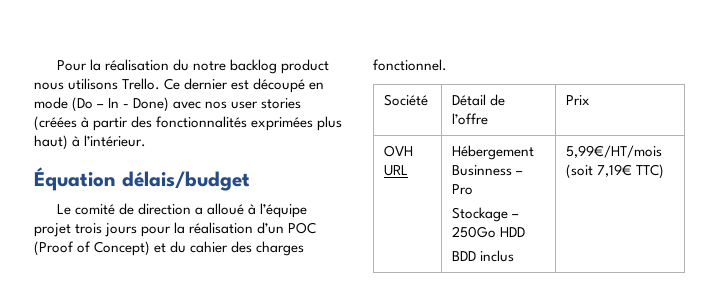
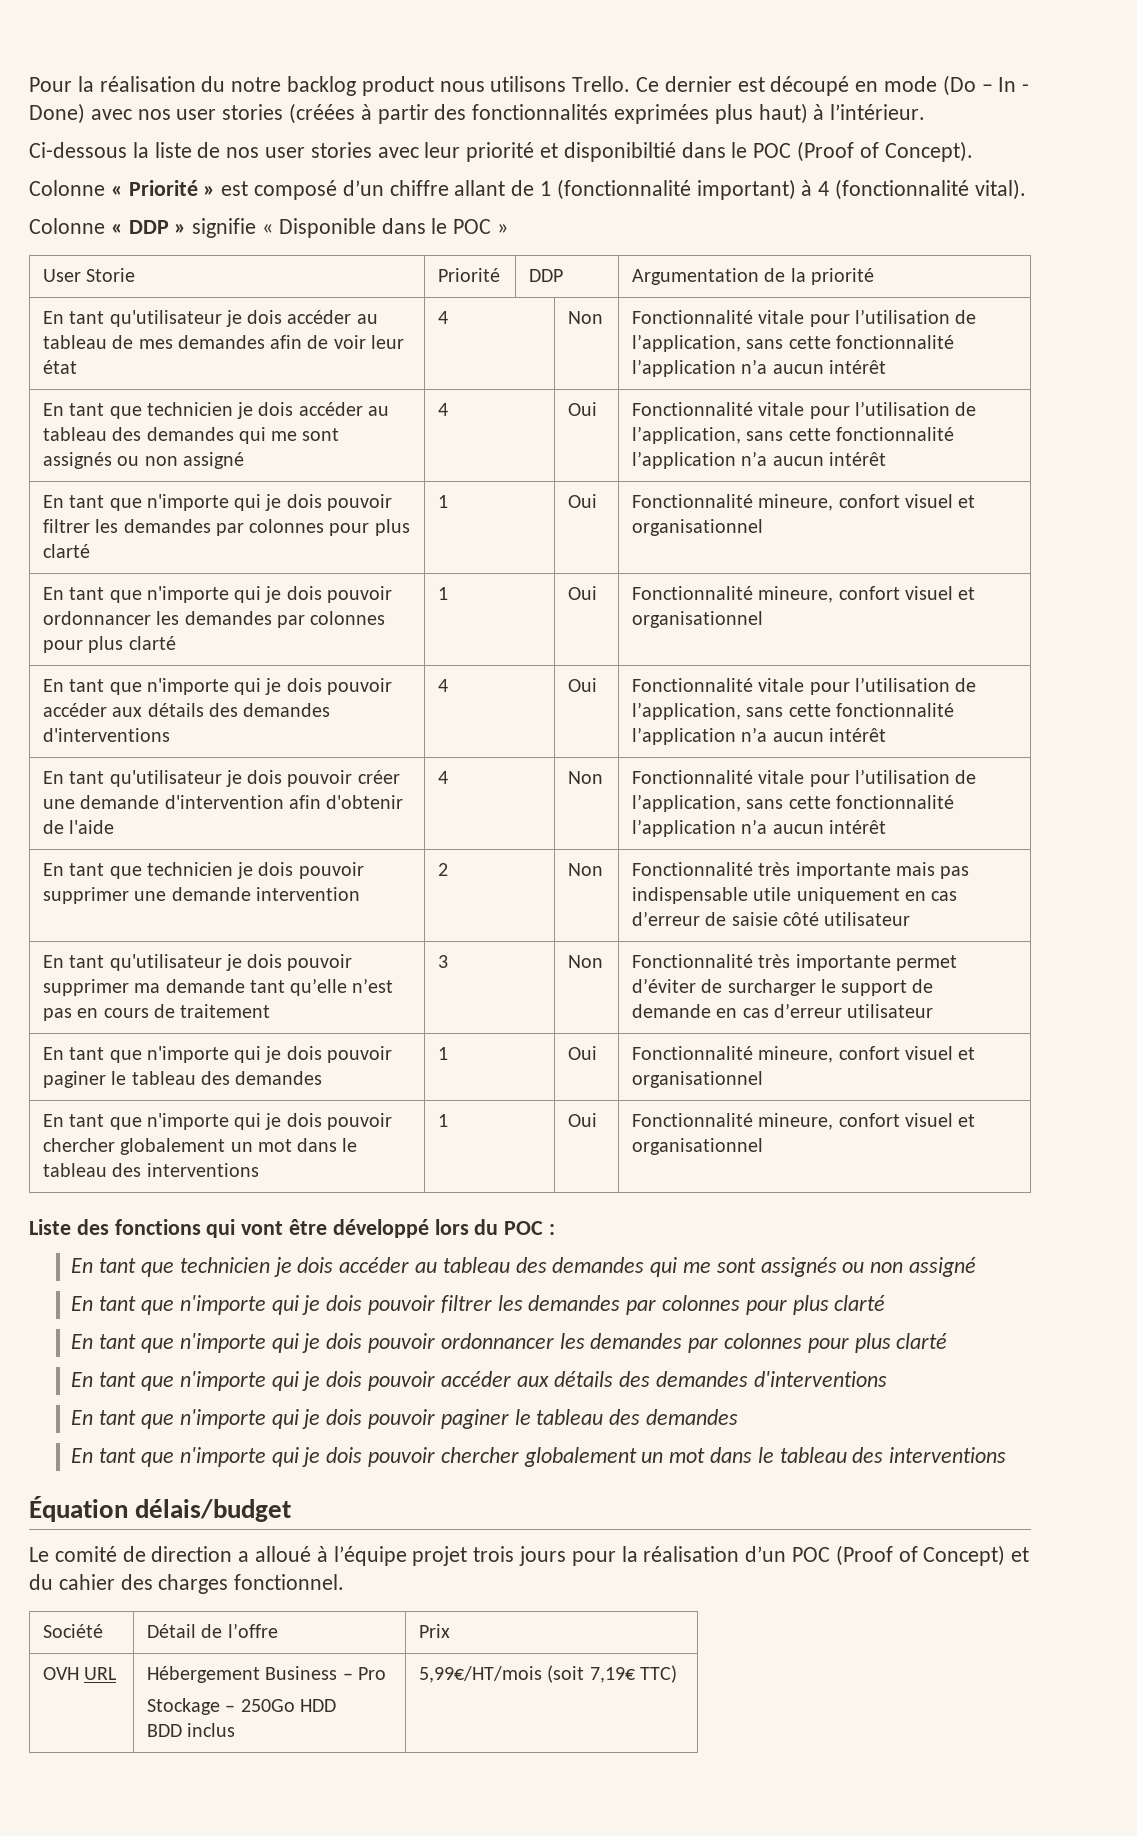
+ Ci-dessous la liste de nos user stories avec leur priorité et disponibiltié dans le POC (Proof of Concept).
+ Colonne « Priorité » est composé d’un chiffre allant de 1 (fonctionnalité important) à 4 (fonctionnalité vital).
+ Colonne « DDP » signifie « Disponible dans le POC »
+ User Storie | Priorité | DDP | Argumentation de la priorité
+ En tant qu'utilisateur je dois accéder au tableau de mes demandes afin de voir leur état | 4 | Non | Fonctionnalité vitale pour l’utilisation de l’application, sans cette fonctionnalité l’application n’a aucun intérêt
+ En tant que technicien je dois accéder au tableau des demandes qui me sont assignés ou non assigné | 4 | Oui | Fonctionnalité vitale pour l’utilisation de l’application, sans cette fonctionnalité l’application n’a aucun intérêt
+ En tant que n'importe qui je dois pouvoir filtrer les demandes par colonnes pour plus clarté | 1 | Oui | Fonctionnalité mineure, confort visuel et organisationnel
+ En tant que n'importe qui je dois pouvoir ordonnancer les demandes par colonnes pour plus clarté | 1 | Oui | Fonctionnalité mineure, confort visuel et organisationnel
+ En tant que n'importe qui je dois pouvoir accéder aux détails des demandes d'interventions | 4 | Oui | Fonctionnalité vitale pour l’utilisation de l’application, sans cette fonctionnalité l’application n’a aucun intérêt
+ En tant qu'utilisateur je dois pouvoir créer une demande d'intervention afin d'obtenir de l'aide | 4 | Non | Fonctionnalité vitale pour l’utilisation de l’application, sans cette fonctionnalité l’application n’a aucun intérêt
+ En tant que technicien je dois pouvoir supprimer une demande intervention | 2 | Non | Fonctionnalité très importante mais pas indispensable utile uniquement en cas d’erreur de saisie côté utilisateur
+ En tant qu'utilisateur je dois pouvoir supprimer ma demande tant qu’elle n’est pas en cours de traitement | 3 | Non | Fonctionnalité très importante permet d’éviter de surcharger le support de demande en cas d’erreur utilisateur
+ En tant que n'importe qui je dois pouvoir paginer le tableau des demandes | 1 | Oui | Fonctionnalité mineure, confort visuel et organisationnel
+ En tant que n'importe qui je dois pouvoir chercher globalement un mot dans le tableau des interventions | 1 | Oui | Fonctionnalité mineure, confort visuel et organisationnel
+ Liste des fonctions qui vont être développé lors du POC :
+ En tant que technicien je dois accéder au tableau des demandes qui me sont assignés ou non assigné
+ En tant que n'importe qui je dois pouvoir filtrer les demandes par colonnes pour plus clarté
+ En tant que n'importe qui je dois pouvoir ordonnancer les demandes par colonnes pour plus clarté
+ En tant que n'importe qui je dois pouvoir accéder aux détails des demandes d'interventions
+ En tant que n'importe qui je dois pouvoir paginer le tableau des demandes
+ En tant que n'importe qui je dois pouvoir chercher globalement un mot dans le tableau des interventions
- OVH URL | Hébergement Businness – Pro
+ OVH URL | Hébergement Business – Pro

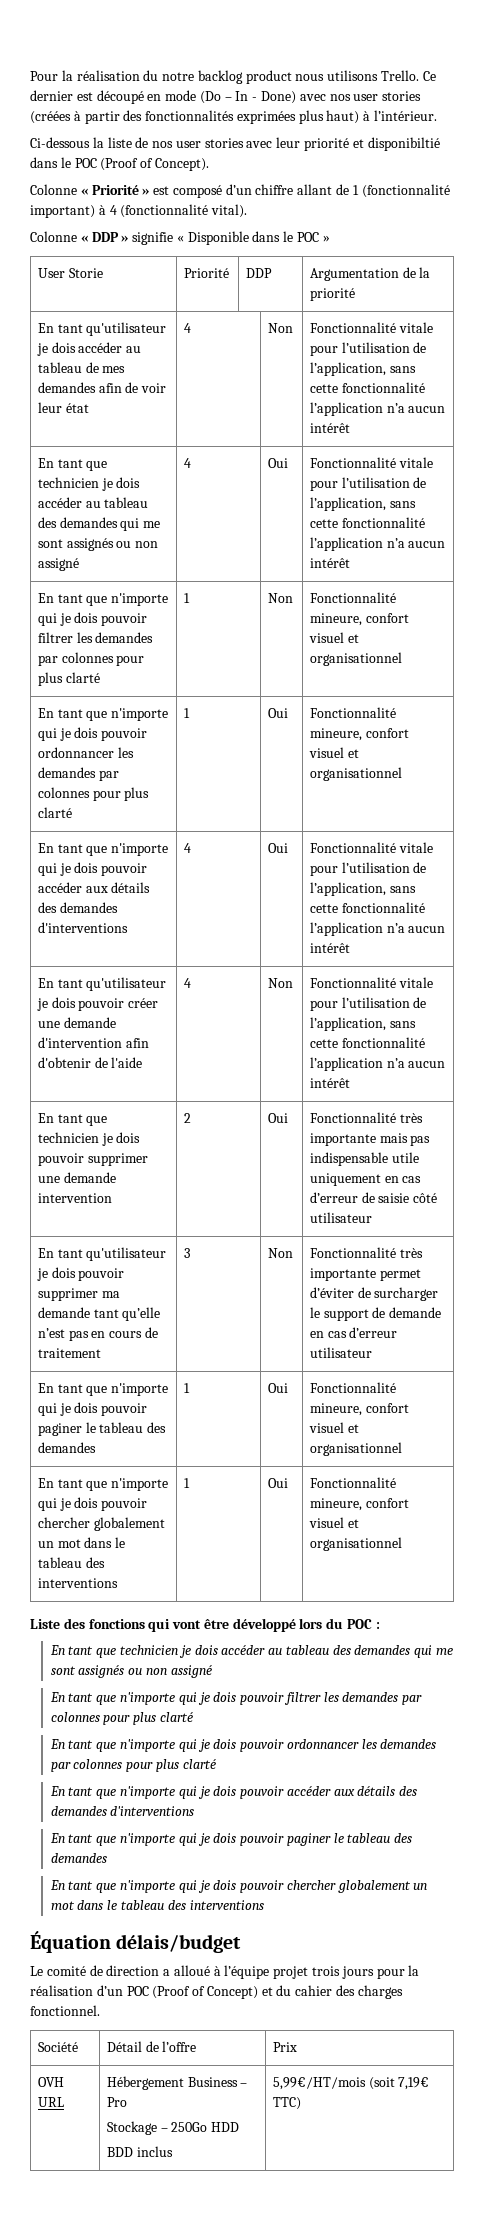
- En tant que n'importe qui je dois pouvoir filtrer les demandes par colonnes pour plus clarté | 1 | Oui | Fonctionnalité mineure, confort visuel et organisationnel
+ En tant que n'importe qui je dois pouvoir filtrer les demandes par colonnes pour plus clarté | 1 | Non | Fonctionnalité mineure, confort visuel et organisationnel
- En tant que technicien je dois pouvoir supprimer une demande intervention | 2 | Non | Fonctionnalité très importante mais pas indispensable utile uniquement en cas d’erreur de saisie côté utilisateur
+ En tant que technicien je dois pouvoir supprimer une demande intervention | 2 | Oui | Fonctionnalité très importante mais pas indispensable utile uniquement en cas d’erreur de saisie côté utilisateur

